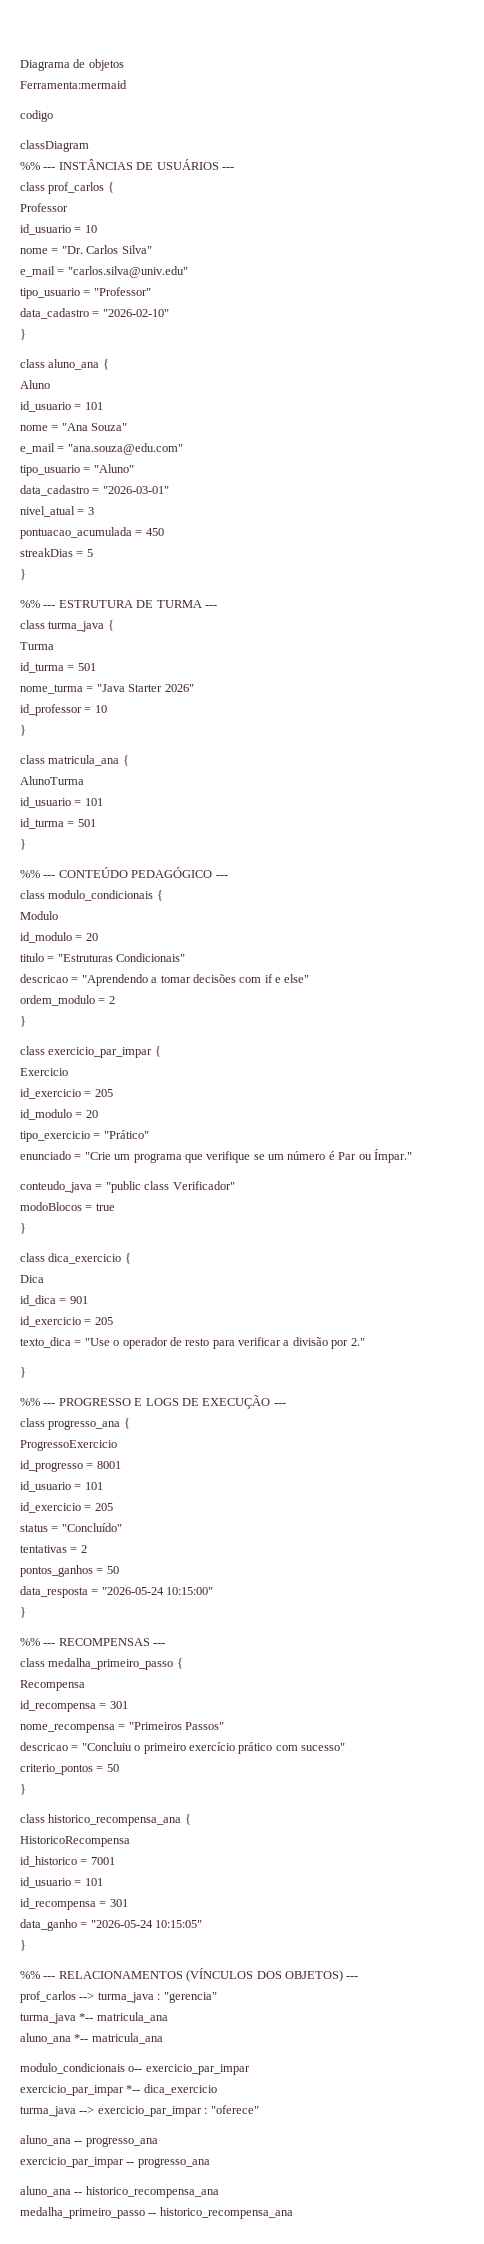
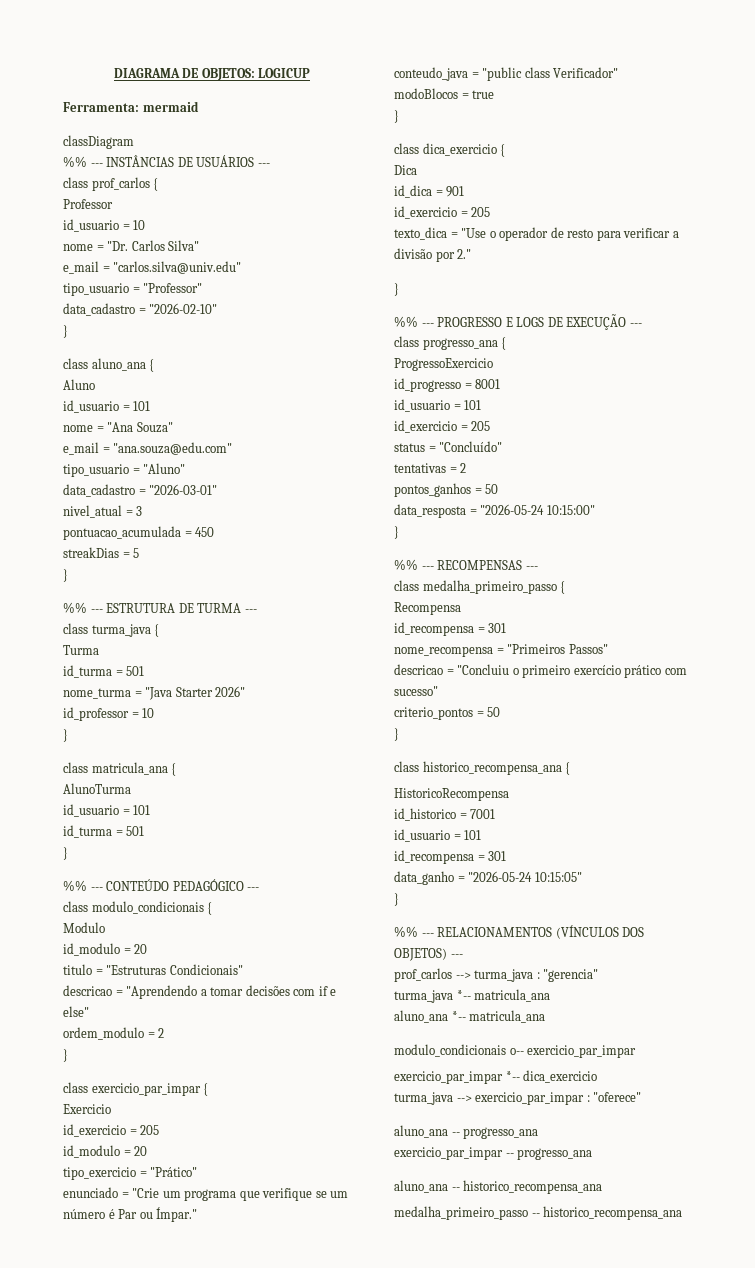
- Diagrama de objetos
- Ferramenta:mermaid
- codigo
+ DIAGRAMA DE OBJETOS: LOGICUP
+ Ferramenta: mermaid

